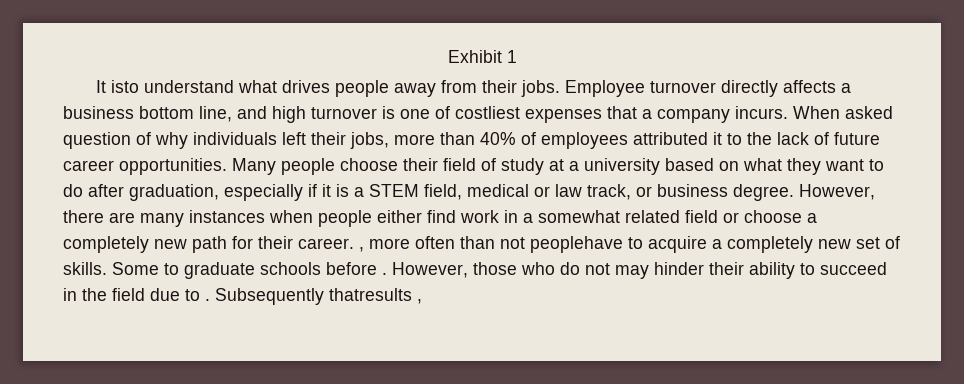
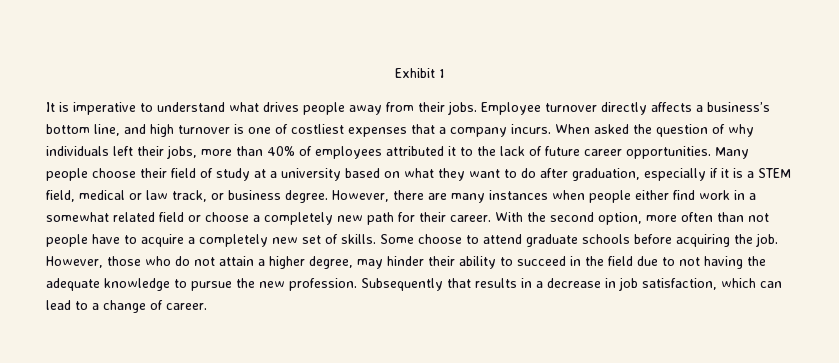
- It isto understand what drives people away from their jobs.
+ It is imperative to understand what drives people away from their jobs.
- Employee turnover directly affects a business bottom line, and high turnover is one of costliest expenses that a company incurs.
+ Employee turnover directly affects a business’s bottom line, and high turnover is one of costliest expenses that a company incurs.
- When asked question of why individuals left their jobs, more than 40% of employees attributed it to the lack of future career opportunities.
+ When asked the question of why individuals left their jobs, more than 40% of employees attributed it to the lack of future career opportunities.
- However, there are many instances when people either find work in a somewhat related field or choose a completely new path for their career. , more often than not peoplehave to acquire a completely new set of skills.
+ However, there are many instances when people either find work in a somewhat related field or choose a completely new path for their career. With the second option, more often than not people have to acquire a completely new set of skills.
- Some to graduate schools before .
+ Some choose to attend graduate schools before acquiring the job.
- However, those who do not may hinder their ability to succeed in the field due to . Subsequently thatresults ,
+ However, those who do not attain a higher degree, may hinder their ability to succeed in the field due to not having the adequate knowledge to pursue the new profession. Subsequently that results in a decrease in job satisfaction, which can lead to a change of career.

